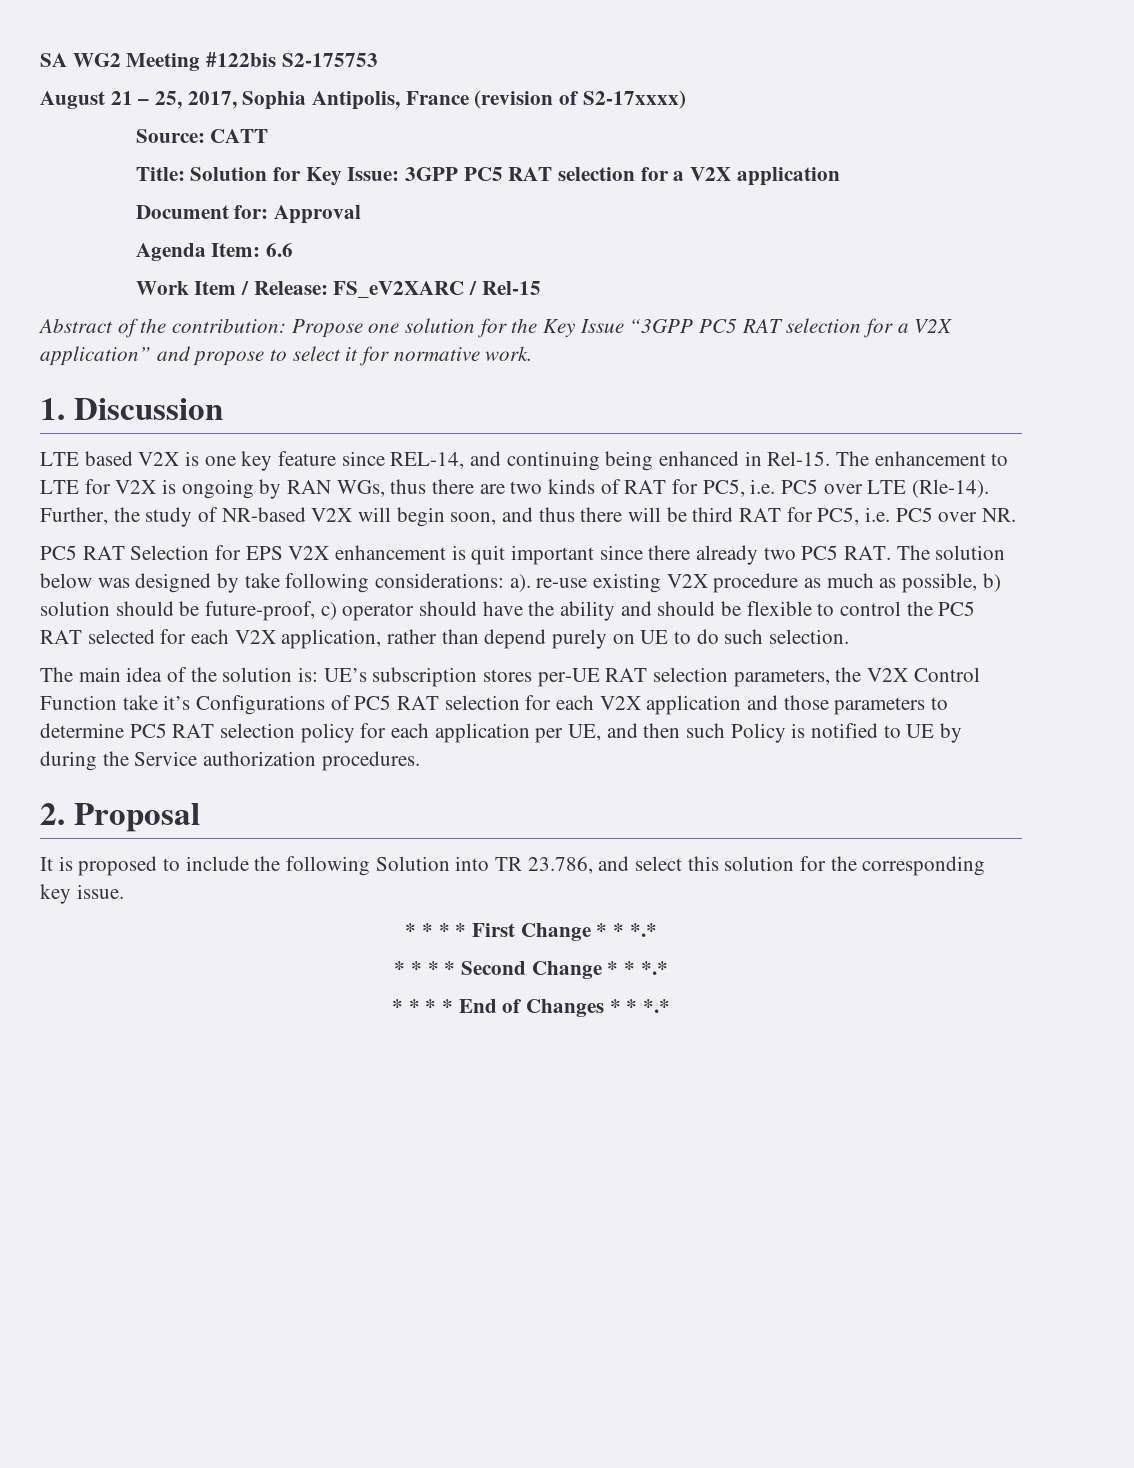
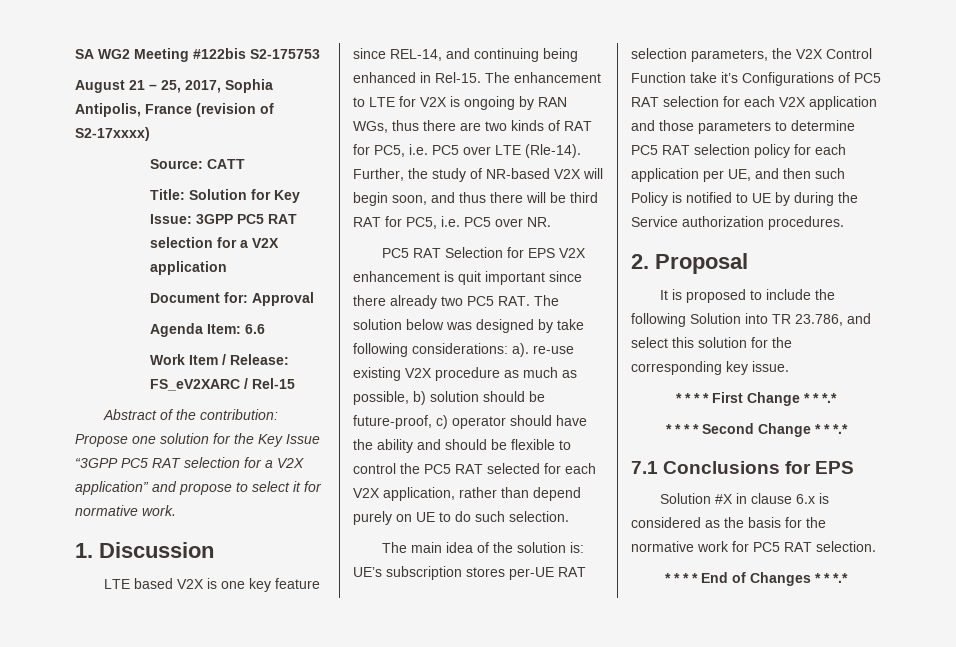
+ 7.1 Conclusions for EPS
+ Solution #X in clause 6.x is considered as the basis for the normative work for PC5 RAT selection.

